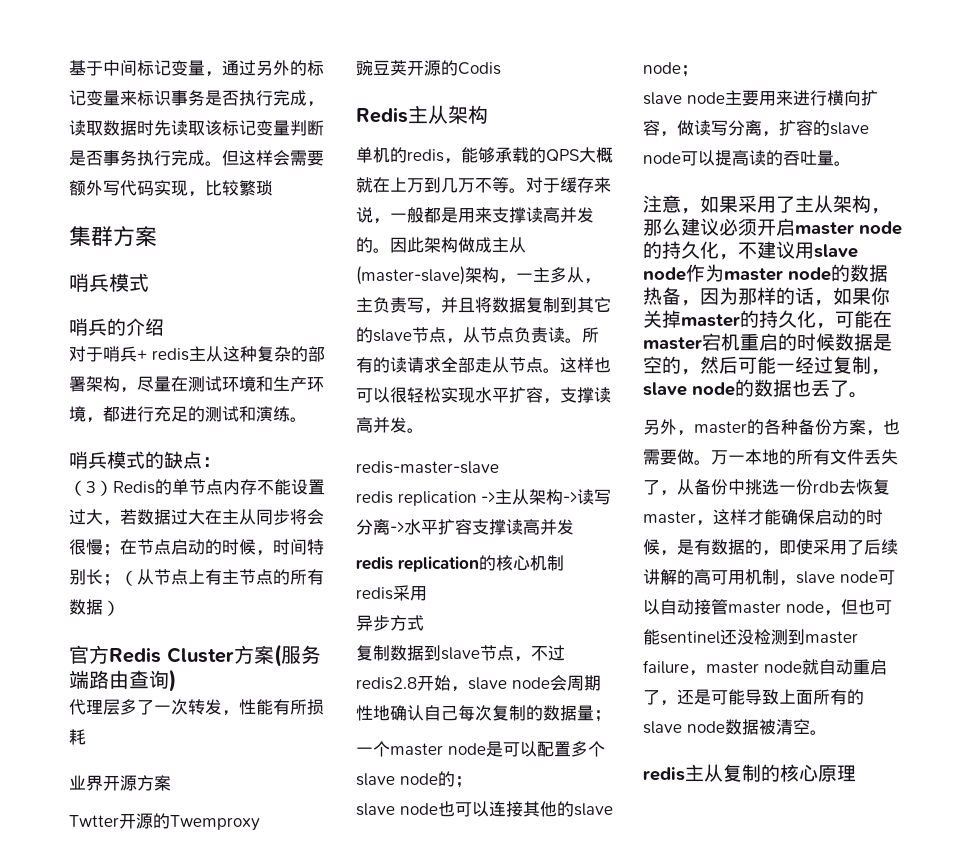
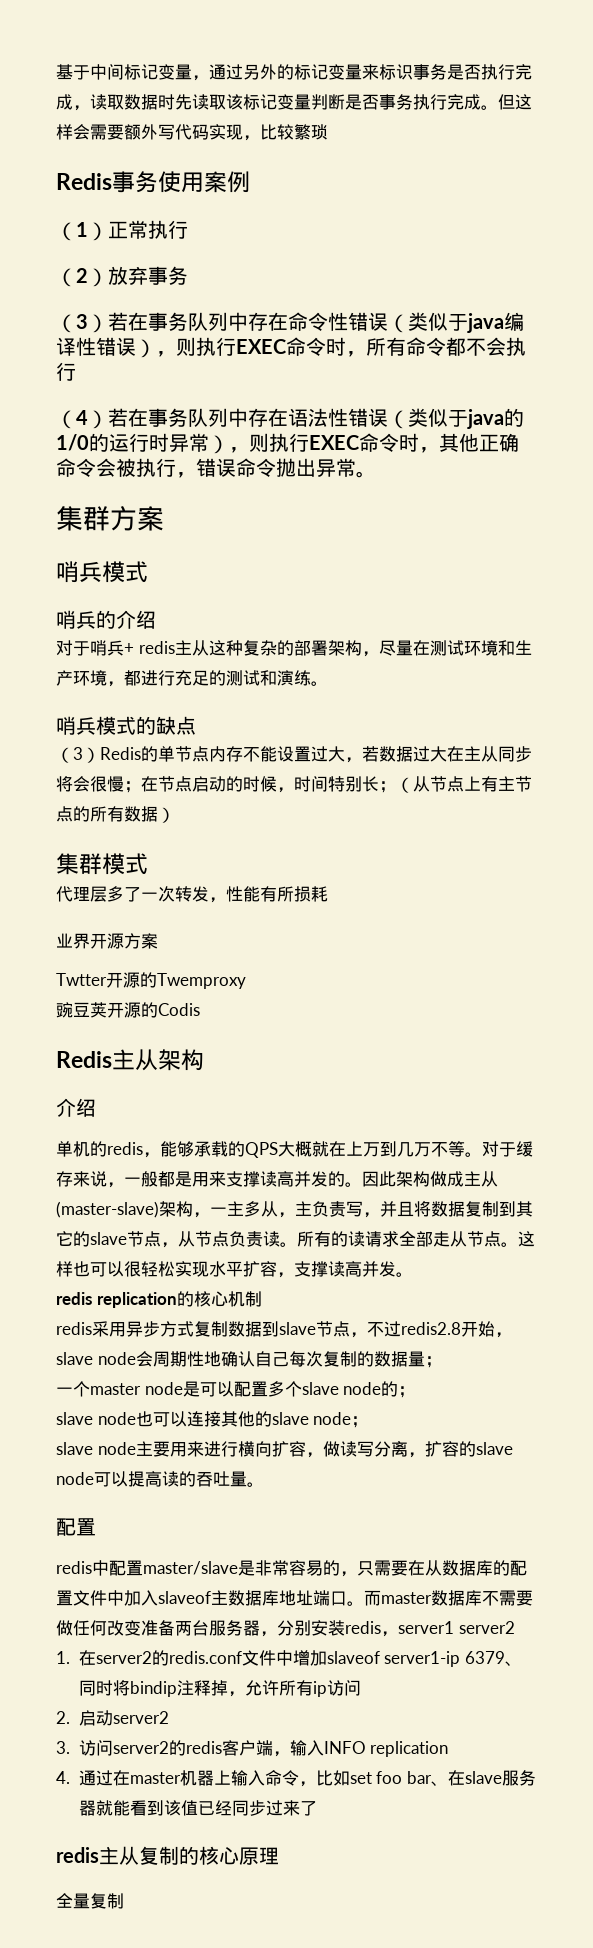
+ Redis事务使用案例
+ （1）正常执行
+ （2）放弃事务
+ （3）若在事务队列中存在命令性错误（类似于java编译性错误），则执行EXEC命令时，所有命令都不会执行
+ （4）若在事务队列中存在语法性错误（类似于java的1/0的运行时异常），则执行EXEC命令时，其他正确命令会被执行，错误命令抛出异常。
- 哨兵模式的缺点：
+ 哨兵模式的缺点
- 官方Redis Cluster方案(服务端路由查询)
+ 集群模式
  Redis主从架构
+ 介绍
- redis-master-slave
- redis replication ->主从架构->读写分离->水平扩容支撑读高并发
- redis采用
- 异步方式
- 复制数据到slave节点，不过redis2.8开始，slave node会周期性地确认自己每次复制的数据量；
+ redis采用异步方式复制数据到slave节点，不过redis2.8开始，slave node会周期性地确认自己每次复制的数据量；
  slave node主要用来进行横向扩容，做读写分离，扩容的slave node可以提高读的吞吐量。
- 注意，如果采用了主从架构，那么建议必须开启master node的持久化，不建议用slave node作为master node的数据热备，因为那样的话，如果你关掉master的持久化，可能在master宕机重启的时候数据是空的，然后可能一经过复制，slave node的数据也丢了。
- 另外，master的各种备份方案，也需要做。万一本地的所有文件丢失了，从备份中挑选一份rdb去恢复master，这样才能确保启动的时候，是有数据的，即使采用了后续讲解的高可用机制，slave node可以自动接管master node，但也可能sentinel还没检测到master failure，master node就自动重启了，还是可能导致上面所有的slave node数据被清空。
+ 配置
+ redis中配置master/slave是非常容易的，只需要在从数据库的配置文件中加入slaveof主数据库地址端口。而master数据库不需要做任何改变准备两台服务器，分别安装redis，server1 server2
+ 1.在server2的redis.conf文件中增加slaveof server1-ip 6379、同时将bindip注释掉，允许所有ip访问
+ 2.启动server2
+ 3.访问server2的redis客户端，输入INFO replication
+ 4.通过在master机器上输入命令，比如set foo bar、在slave服务器就能看到该值已经同步过来了
+ 全量复制

